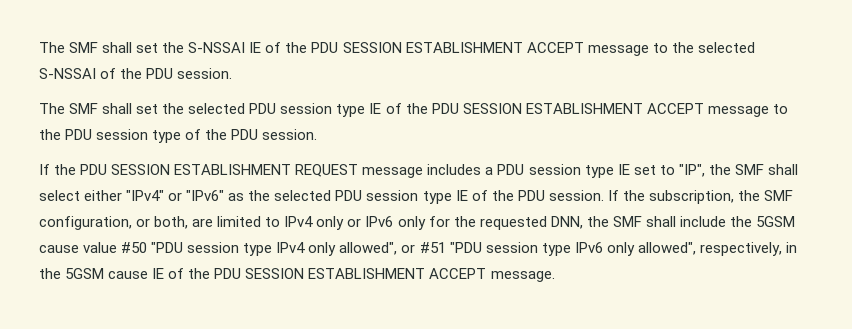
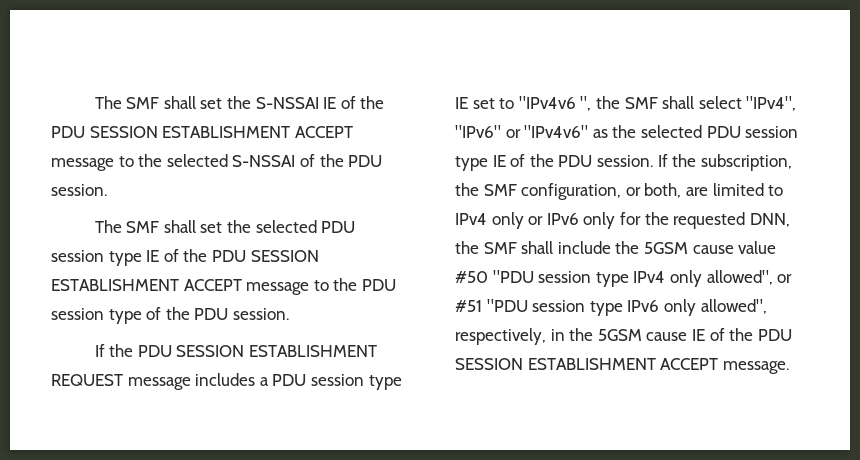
- If the PDU SESSION ESTABLISHMENT REQUEST message includes a PDU session type IE set to "IP", the SMF shall select either "IPv4" or "IPv6" as the selected PDU session type IE of the PDU session.
+ If the PDU SESSION ESTABLISHMENT REQUEST message includes a PDU session type IE set to "IPv4v6 ", the SMF shall select "IPv4", "IPv6" or "IPv4v6" as the selected PDU session type IE of the PDU session.

